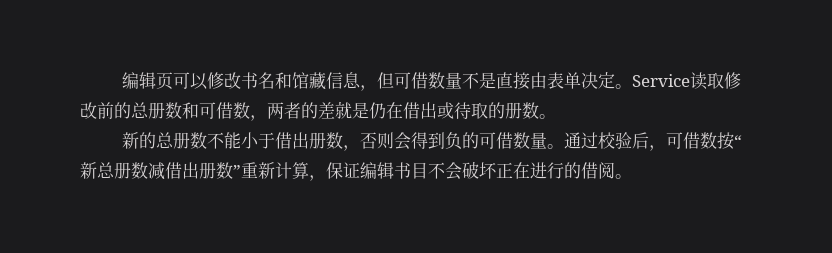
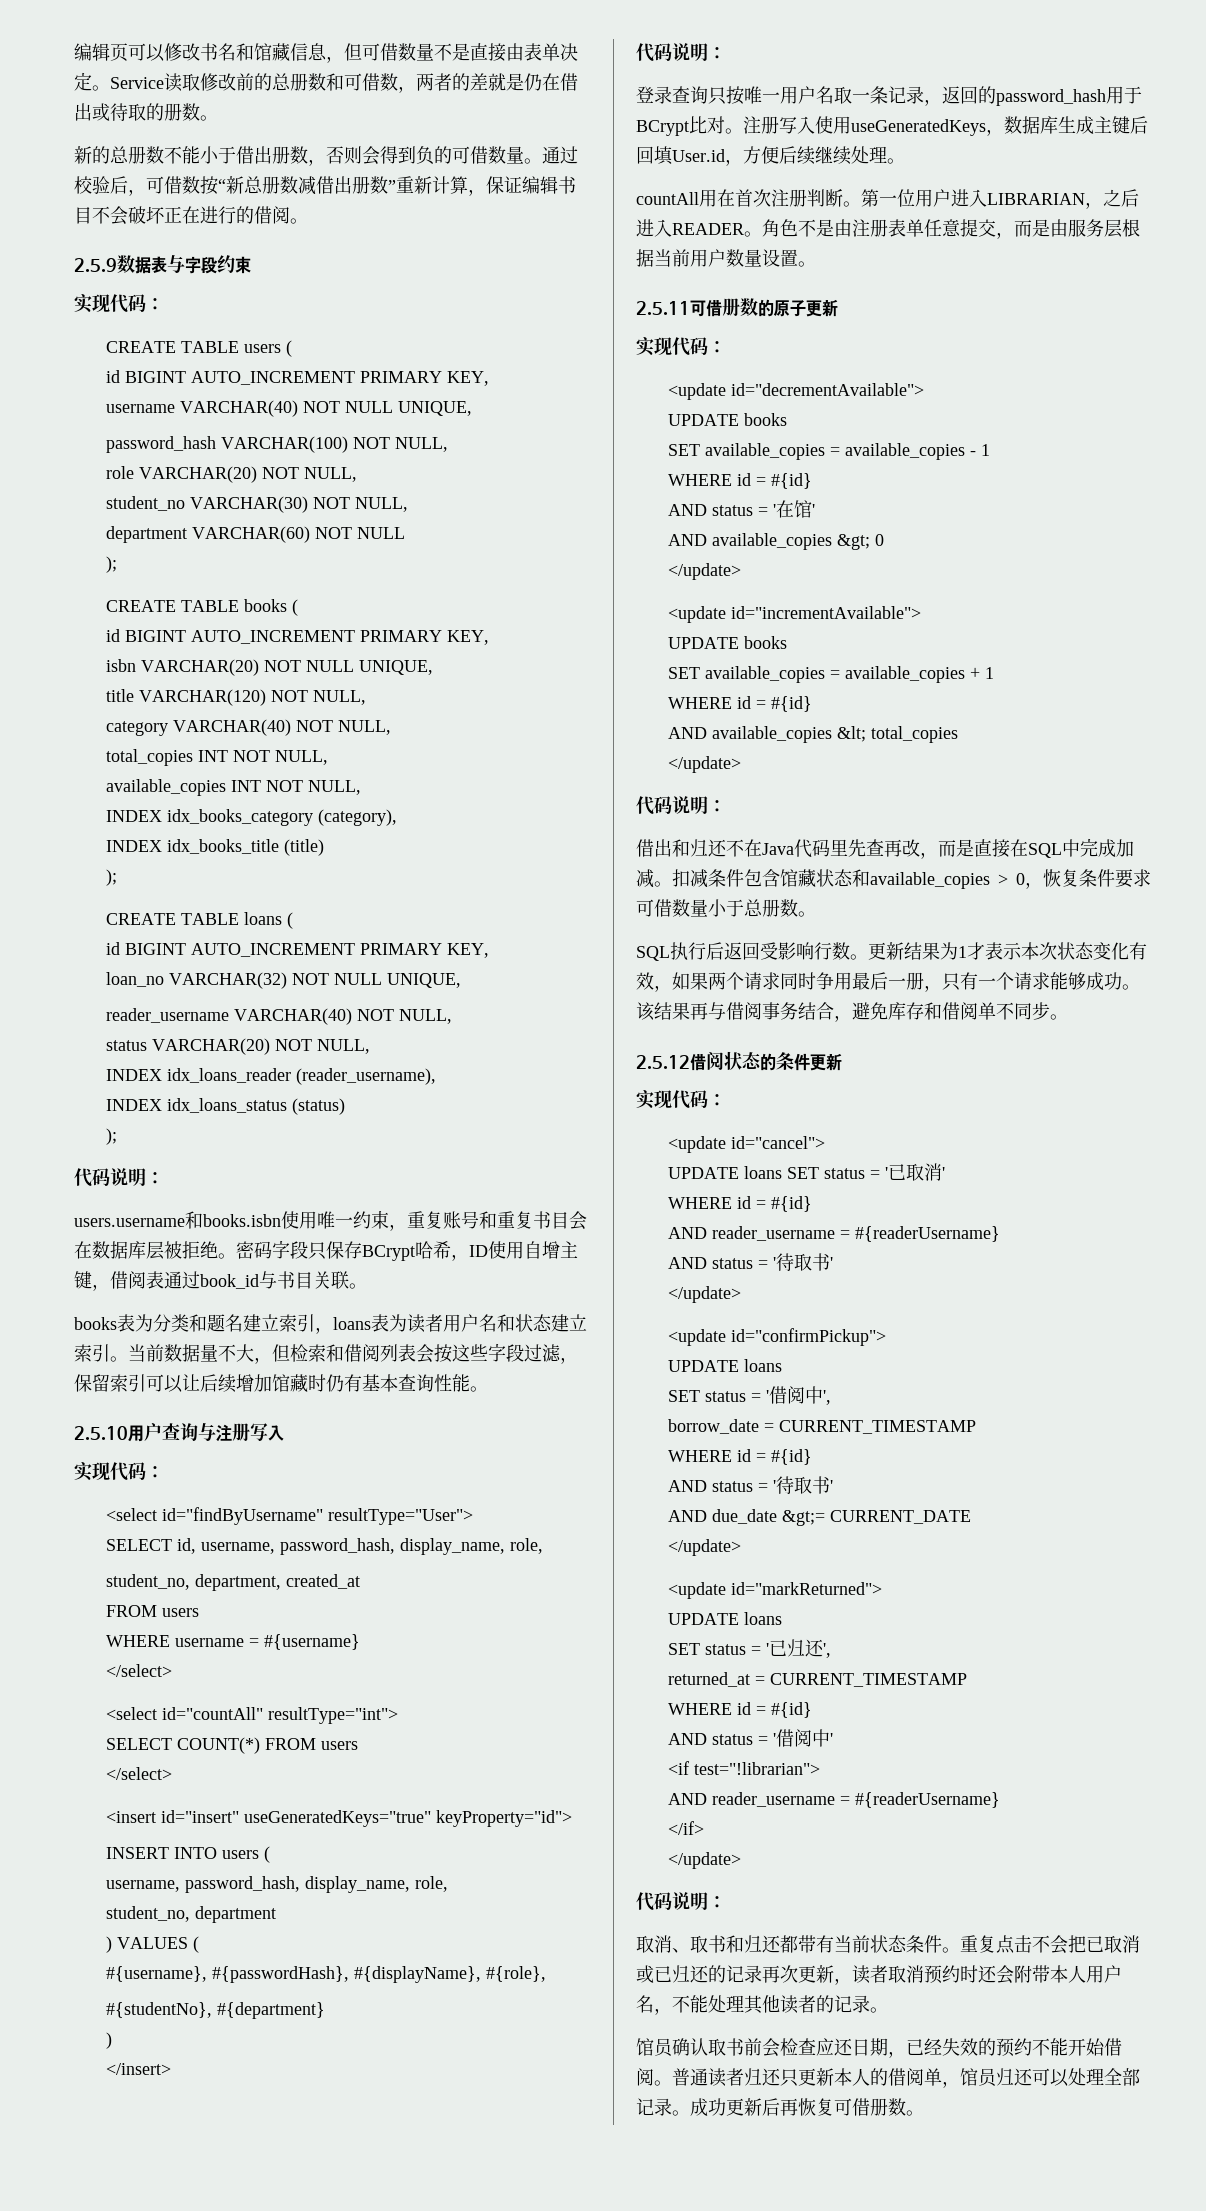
+ 2.5.9数据表与字段约束
+ 实现代码：
+ CREATE TABLE users (
+ id BIGINT AUTO_INCREMENT PRIMARY KEY,
+ username VARCHAR(40) NOT NULL UNIQUE,
+ password_hash VARCHAR(100) NOT NULL,
+ role VARCHAR(20) NOT NULL,
+ student_no VARCHAR(30) NOT NULL,
+ department VARCHAR(60) NOT NULL
+ );
+ CREATE TABLE books (
+ id BIGINT AUTO_INCREMENT PRIMARY KEY,
+ isbn VARCHAR(20) NOT NULL UNIQUE,
+ title VARCHAR(120) NOT NULL,
+ category VARCHAR(40) NOT NULL,
+ total_copies INT NOT NULL,
+ available_copies INT NOT NULL,
+ INDEX idx_books_category (category),
+ INDEX idx_books_title (title)
+ );
+ CREATE TABLE loans (
+ id BIGINT AUTO_INCREMENT PRIMARY KEY,
+ loan_no VARCHAR(32) NOT NULL UNIQUE,
+ reader_username VARCHAR(40) NOT NULL,
+ status VARCHAR(20) NOT NULL,
+ INDEX idx_loans_reader (reader_username),
+ INDEX idx_loans_status (status)
+ );
+ 代码说明：
+ users.username和books.isbn使用唯一约束，重复账号和重复书目会在数据库层被拒绝。密码字段只保存BCrypt哈希，ID使用自增主键，借阅表通过book_id与书目关联。
+ books表为分类和题名建立索引，loans表为读者用户名和状态建立索引。当前数据量不大，但检索和借阅列表会按这些字段过滤，保留索引可以让后续增加馆藏时仍有基本查询性能。
+ 2.5.10用户查询与注册写入
+ 实现代码：
+ <select id="findByUsername" resultType="User">
+ SELECT id, username, password_hash, display_name, role,
+ student_no, department, created_at
+ FROM users
+ WHERE username = #{username}
+ </select>
+ <select id="countAll" resultType="int">
+ SELECT COUNT(*) FROM users
+ </select>
+ <insert id="insert" useGeneratedKeys="true" keyProperty="id">
+ INSERT INTO users (
+ username, password_hash, display_name, role,
+ student_no, department
+ ) VALUES (
+ #{username}, #{passwordHash}, #{displayName}, #{role},
+ #{studentNo}, #{department}
+ )
+ </insert>
+ 代码说明：
+ 登录查询只按唯一用户名取一条记录，返回的password_hash用于BCrypt比对。注册写入使用useGeneratedKeys，数据库生成主键后回填User.id，方便后续继续处理。
+ countAll用在首次注册判断。第一位用户进入LIBRARIAN，之后进入READER。角色不是由注册表单任意提交，而是由服务层根据当前用户数量设置。
+ 2.5.11可借册数的原子更新
+ 实现代码：
+ <update id="decrementAvailable">
+ UPDATE books
+ SET available_copies = available_copies - 1
+ WHERE id = #{id}
+ AND status = '在馆'
+ AND available_copies &gt; 0
+ </update>
+ <update id="incrementAvailable">
+ UPDATE books
+ SET available_copies = available_copies + 1
+ WHERE id = #{id}
+ AND available_copies &lt; total_copies
+ </update>
+ 代码说明：
+ 借出和归还不在Java代码里先查再改，而是直接在SQL中完成加减。扣减条件包含馆藏状态和available_copies > 0，恢复条件要求可借数量小于总册数。
+ SQL执行后返回受影响行数。更新结果为1才表示本次状态变化有效，如果两个请求同时争用最后一册，只有一个请求能够成功。该结果再与借阅事务结合，避免库存和借阅单不同步。
+ 2.5.12借阅状态的条件更新
+ 实现代码：
+ <update id="cancel">
+ UPDATE loans SET status = '已取消'
+ WHERE id = #{id}
+ AND reader_username = #{readerUsername}
+ AND status = '待取书'
+ </update>
+ <update id="confirmPickup">
+ UPDATE loans
+ SET status = '借阅中',
+ borrow_date = CURRENT_TIMESTAMP
+ WHERE id = #{id}
+ AND status = '待取书'
+ AND due_date &gt;= CURRENT_DATE
+ </update>
+ <update id="markReturned">
+ UPDATE loans
+ SET status = '已归还',
+ returned_at = CURRENT_TIMESTAMP
+ WHERE id = #{id}
+ AND status = '借阅中'
+ <if test="!librarian">
+ AND reader_username = #{readerUsername}
+ </if>
+ </update>
+ 代码说明：
+ 取消、取书和归还都带有当前状态条件。重复点击不会把已取消或已归还的记录再次更新，读者取消预约时还会附带本人用户名，不能处理其他读者的记录。
+ 馆员确认取书前会检查应还日期，已经失效的预约不能开始借阅。普通读者归还只更新本人的借阅单，馆员归还可以处理全部记录。成功更新后再恢复可借册数。

